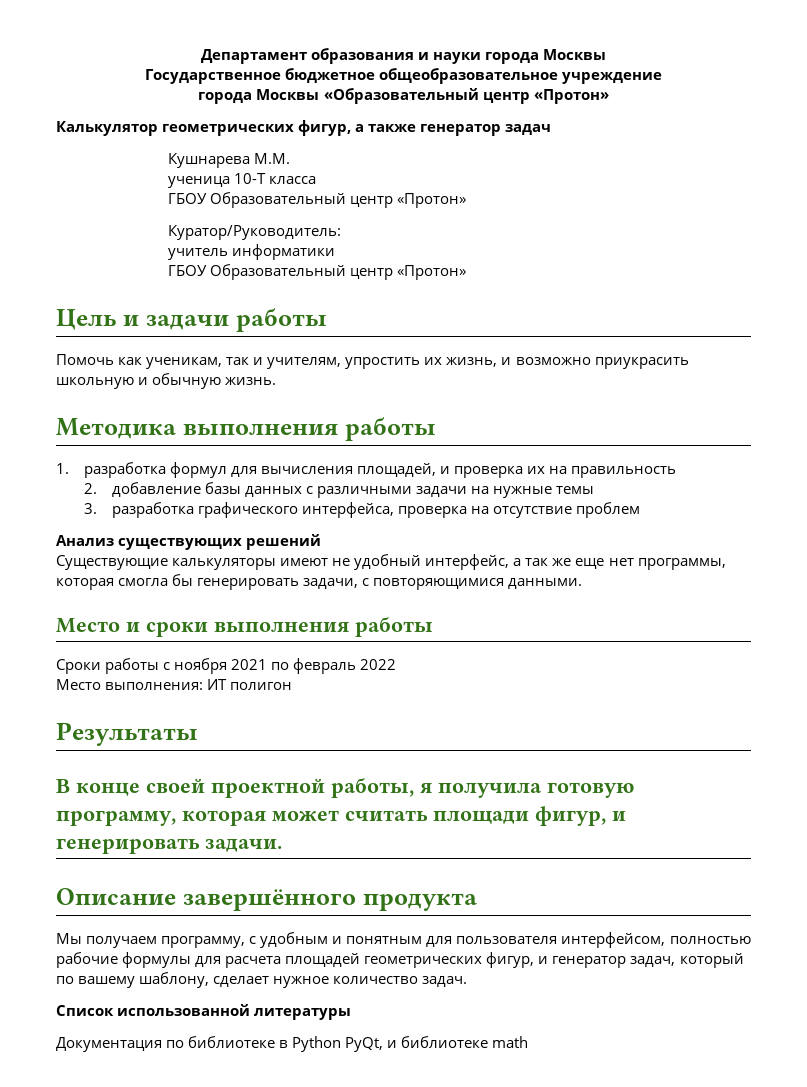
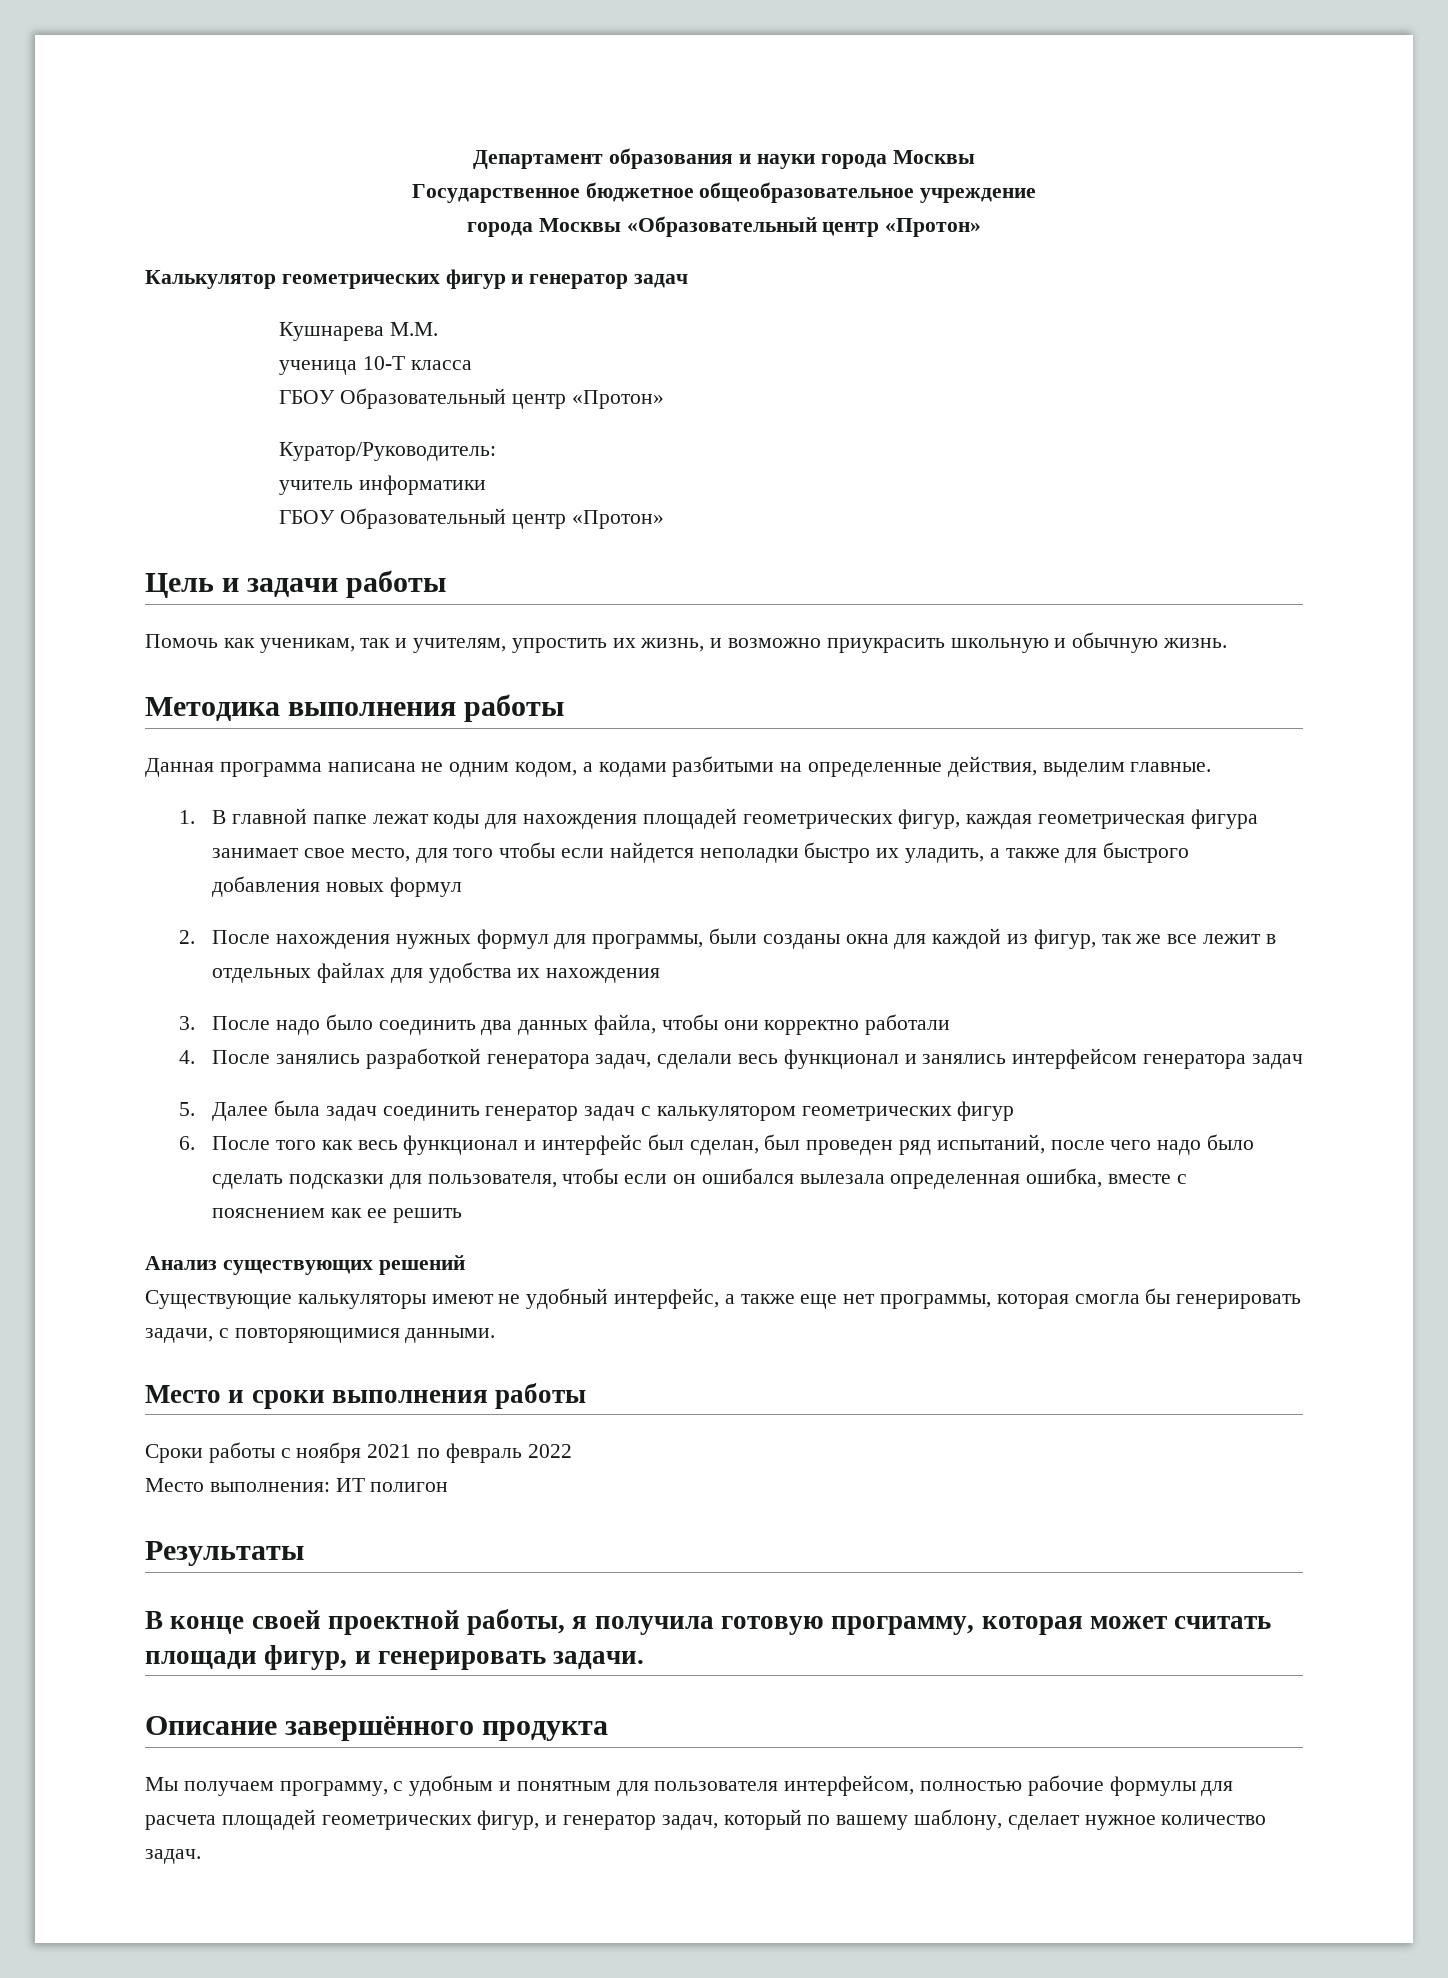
- Калькулятор геометрических фигур, а также генератор задач
+ Калькулятор геометрических фигур и генератор задач
- 1. разработка формул для вычисления площадей, и проверка их на правильность
- 2. добавление базы данных с различными задачи на нужные темы
- 3. разработка графического интерфейса, проверка на отсутствие проблем
+ Данная программа написана не одним кодом, а кодами разбитыми на определенные действия, выделим главные.
+ 1. В главной папке лежат коды для нахождения площадей геометрических фигур, каждая геометрическая фигура занимает свое место, для того чтобы если найдется неполадки быстро их уладить, а также для быстрого добавления новых формул
+ 2. После нахождения нужных формул для программы, были созданы окна для каждой из фигур, так же все лежит в отдельных файлах для удобства их нахождения
+ 3. После надо было соединить два данных файла, чтобы они корректно работали
+ 4. После занялись разработкой генератора задач, сделали весь функционал и занялись интерфейсом генератора задач
+ 5. Далее была задач соединить генератор задач с калькулятором геометрических фигур
+ 6. После того как весь функционал и интерфейс был сделан, был проведен ряд испытаний, после чего надо было сделать подсказки для пользователя, чтобы если он ошибался вылезала определенная ошибка, вместе с пояснением как ее решить
- Существующие калькуляторы имеют не удобный интерфейс, а так же еще нет программы, которая смогла бы генерировать задачи, c повторяющимися данными.
+ Существующие калькуляторы имеют не удобный интерфейс, а также еще нет программы, которая смогла бы генерировать задачи, c повторяющимися данными.
- Список использованной литературы
- Документация по библиотеке в Python PyQt, и библиотеке math

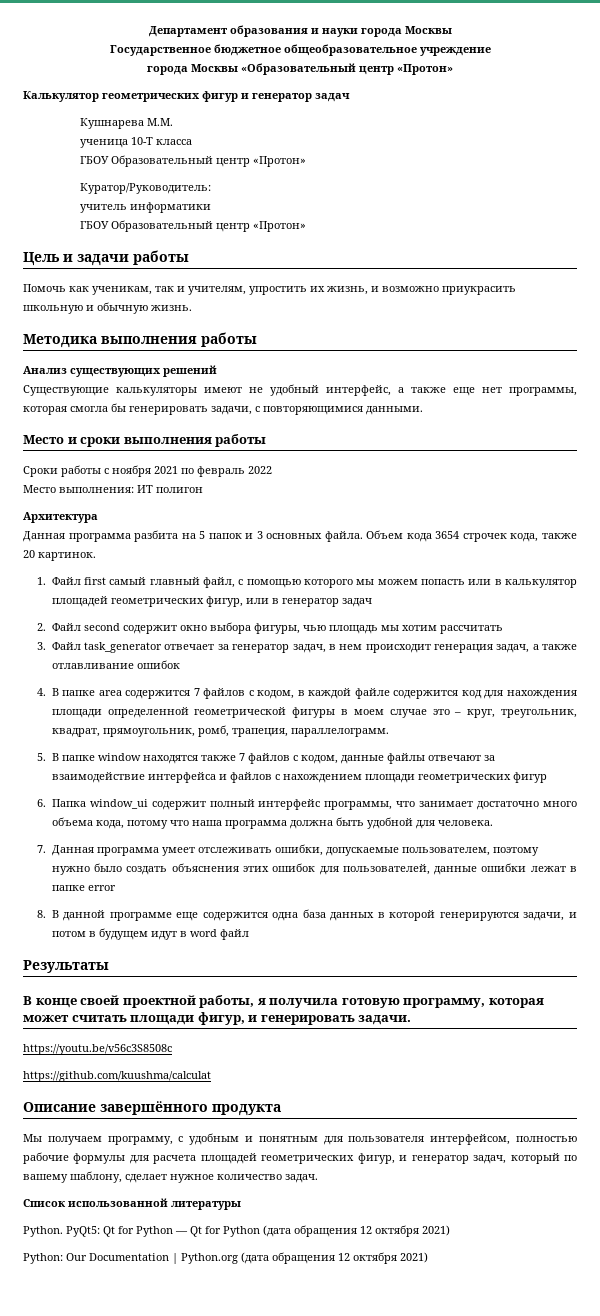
- Данная программа написана не одним кодом, а кодами разбитыми на определенные действия, выделим главные.
- 1. В главной папке лежат коды для нахождения площадей геометрических фигур, каждая геометрическая фигура занимает свое место, для того чтобы если найдется неполадки быстро их уладить, а также для быстрого добавления новых формул
- 2. После нахождения нужных формул для программы, были созданы окна для каждой из фигур, так же все лежит в отдельных файлах для удобства их нахождения
- 3. После надо было соединить два данных файла, чтобы они корректно работали
- 4. После занялись разработкой генератора задач, сделали весь функционал и занялись интерфейсом генератора задач
- 5. Далее была задач соединить генератор задач с калькулятором геометрических фигур
- 6. После того как весь функционал и интерфейс был сделан, был проведен ряд испытаний, после чего надо было сделать подсказки для пользователя, чтобы если он ошибался вылезала определенная ошибка, вместе с пояснением как ее решить
+ Архитектура
+ Данная программа разбита на 5 папок и 3 основных файла. Объем кода 3654 строчек кода, также 20 картинок.
+ 1. Файл first самый главный файл, с помощью которого мы можем попасть или в калькулятор площадей геометрических фигур, или в генератор задач
+ 2. Файл second содержит окно выбора фигуры, чью площадь мы хотим рассчитать
+ 3. Файл task_generator отвечает за генератор задач, в нем происходит генерация задач, а также отлавливание ошибок
+ 4. В папке area содержится 7 файлов с кодом, в каждой файле содержится код для нахождения площади определенной геометрической фигуры в моем случае это – круг, треугольник, квадрат, прямоугольник, ромб, трапеция, параллелограмм.
+ 5. В папке window находятся также 7 файлов с кодом, данные файлы отвечают за взаимодействие интерфейса и файлов с нахождением площади геометрических фигур
+ 6. Папка window_ui содержит полный интерфейс программы, что занимает достаточно много объема кода, потому что наша программа должна быть удобной для человека.
+ 7. Данная программа умеет отслеживать ошибки, допускаемые пользователем, поэтому нужно было создать объяснения этих ошибок для пользователей, данные ошибки лежат в папке error
+ 8. В данной программе еще содержится одна база данных в которой генерируются задачи, и потом в будущем идут в word файл
+ https://youtu.be/v56c3S8508c
+ https://github.com/kuushma/calculat
+ Список использованной литературы
+ Python. PyQt5: Qt for Python — Qt for Python (дата обращения 12 октября 2021)
+ Python: Our Documentation | Python.org (дата обращения 12 октября 2021)

